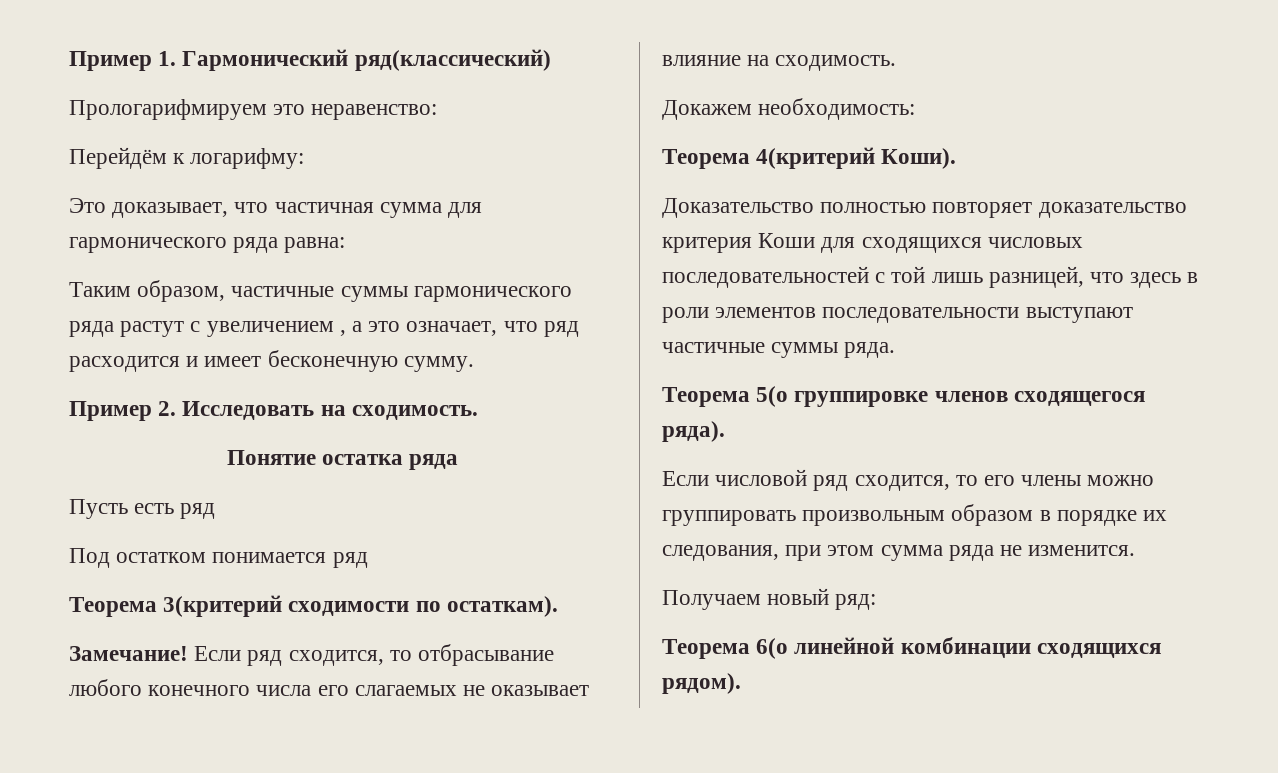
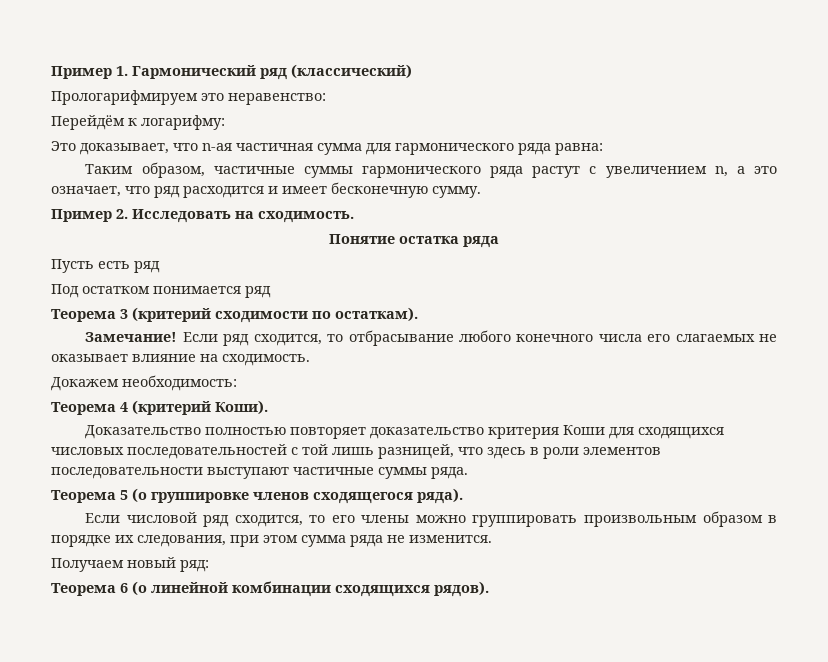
- Пример 1. Гармонический ряд(классический)
+ Пример 1. Гармонический ряд (классический)
- Это доказывает, что частичная сумма для гармонического ряда равна:
+ Это доказывает, что n-ая частичная сумма для гармонического ряда равна:
- Таким образом, частичные суммы гармонического ряда растут с увеличением , а это означает, что ряд расходится и имеет бесконечную сумму.
+ Таким образом, частичные суммы гармонического ряда растут с увеличением n, а это означает, что ряд расходится и имеет бесконечную сумму.
- Теорема 3(критерий сходимости по остаткам).
+ Теорема 3 (критерий сходимости по остаткам).
- Теорема 4(критерий Коши).
+ Теорема 4 (критерий Коши).
- Теорема 5(о группировке членов сходящегося ряда).
+ Теорема 5 (о группировке членов сходящегося ряда).
- Теорема 6(о линейной комбинации сходящихся рядом).
+ Теорема 6 (о линейной комбинации сходящихся рядов).

